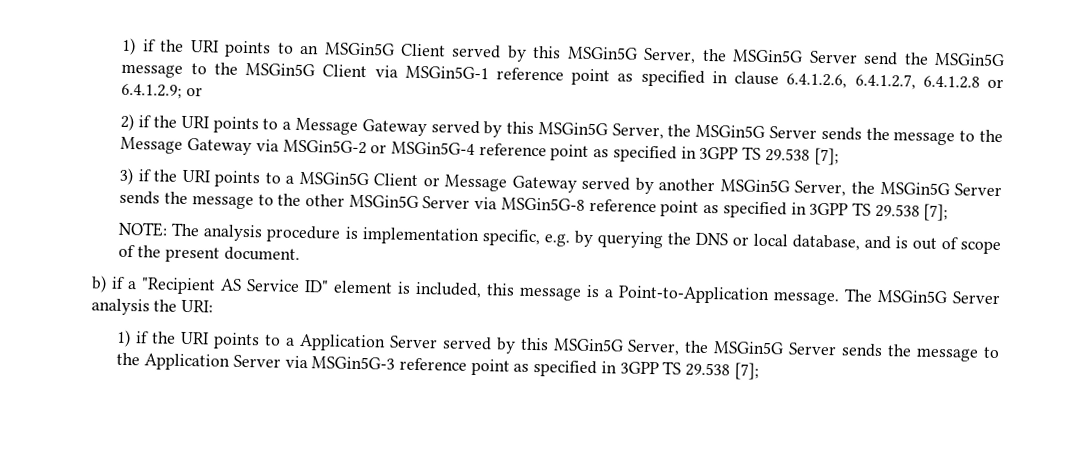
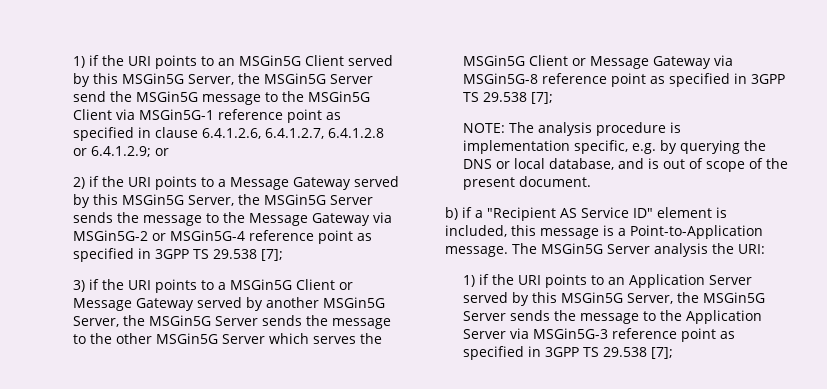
- 3) if the URI points to a MSGin5G Client or Message Gateway served by another MSGin5G Server, the MSGin5G Server sends the message to the other MSGin5G Server via MSGin5G-8 reference point as specified in 3GPP TS 29.538 [7];
+ 3) if the URI points to a MSGin5G Client or Message Gateway served by another MSGin5G Server, the MSGin5G Server sends the message to the other MSGin5G Server which serves the MSGin5G Client or Message Gateway via MSGin5G-8 reference point as specified in 3GPP TS 29.538 [7];
- 1) if the URI points to a Application Server served by this MSGin5G Server, the MSGin5G Server sends the message to the Application Server via MSGin5G-3 reference point as specified in 3GPP TS 29.538 [7];
+ 1) if the URI points to an Application Server served by this MSGin5G Server, the MSGin5G Server sends the message to the Application Server via MSGin5G-3 reference point as specified in 3GPP TS 29.538 [7];

